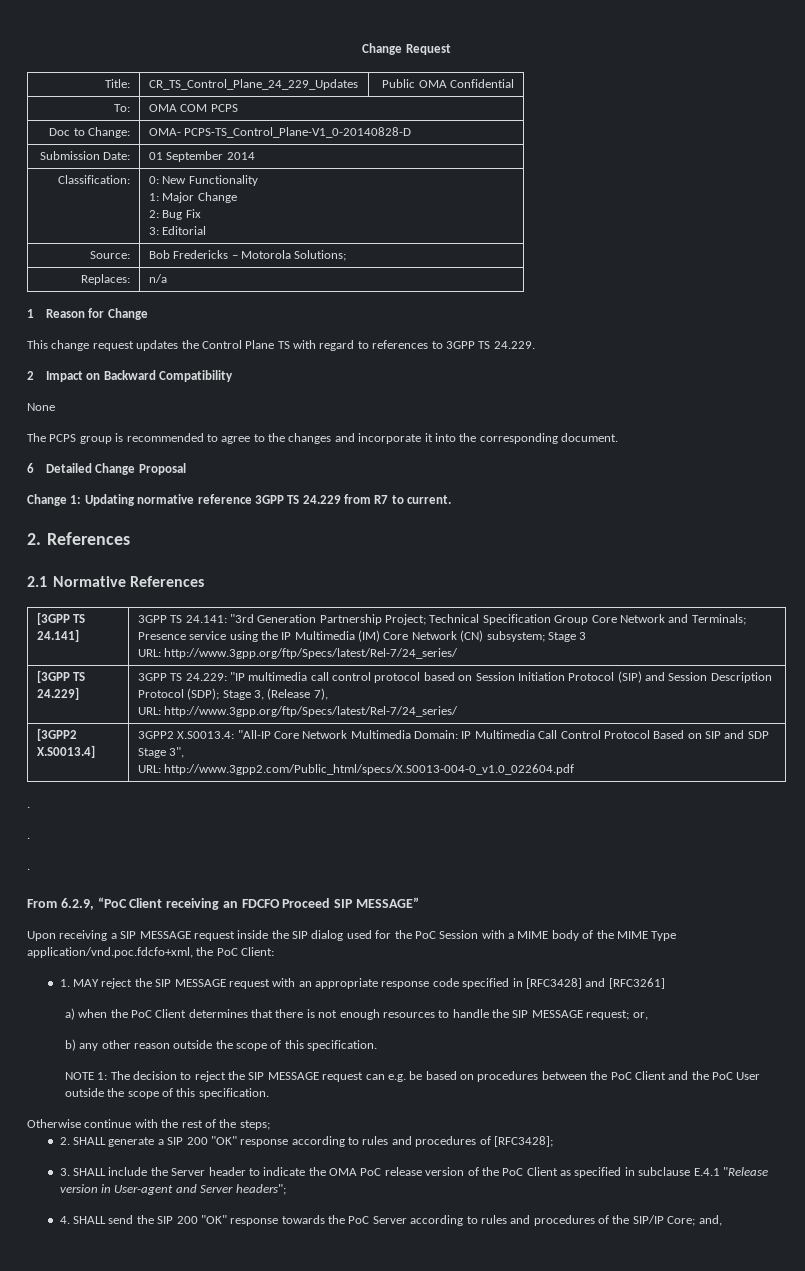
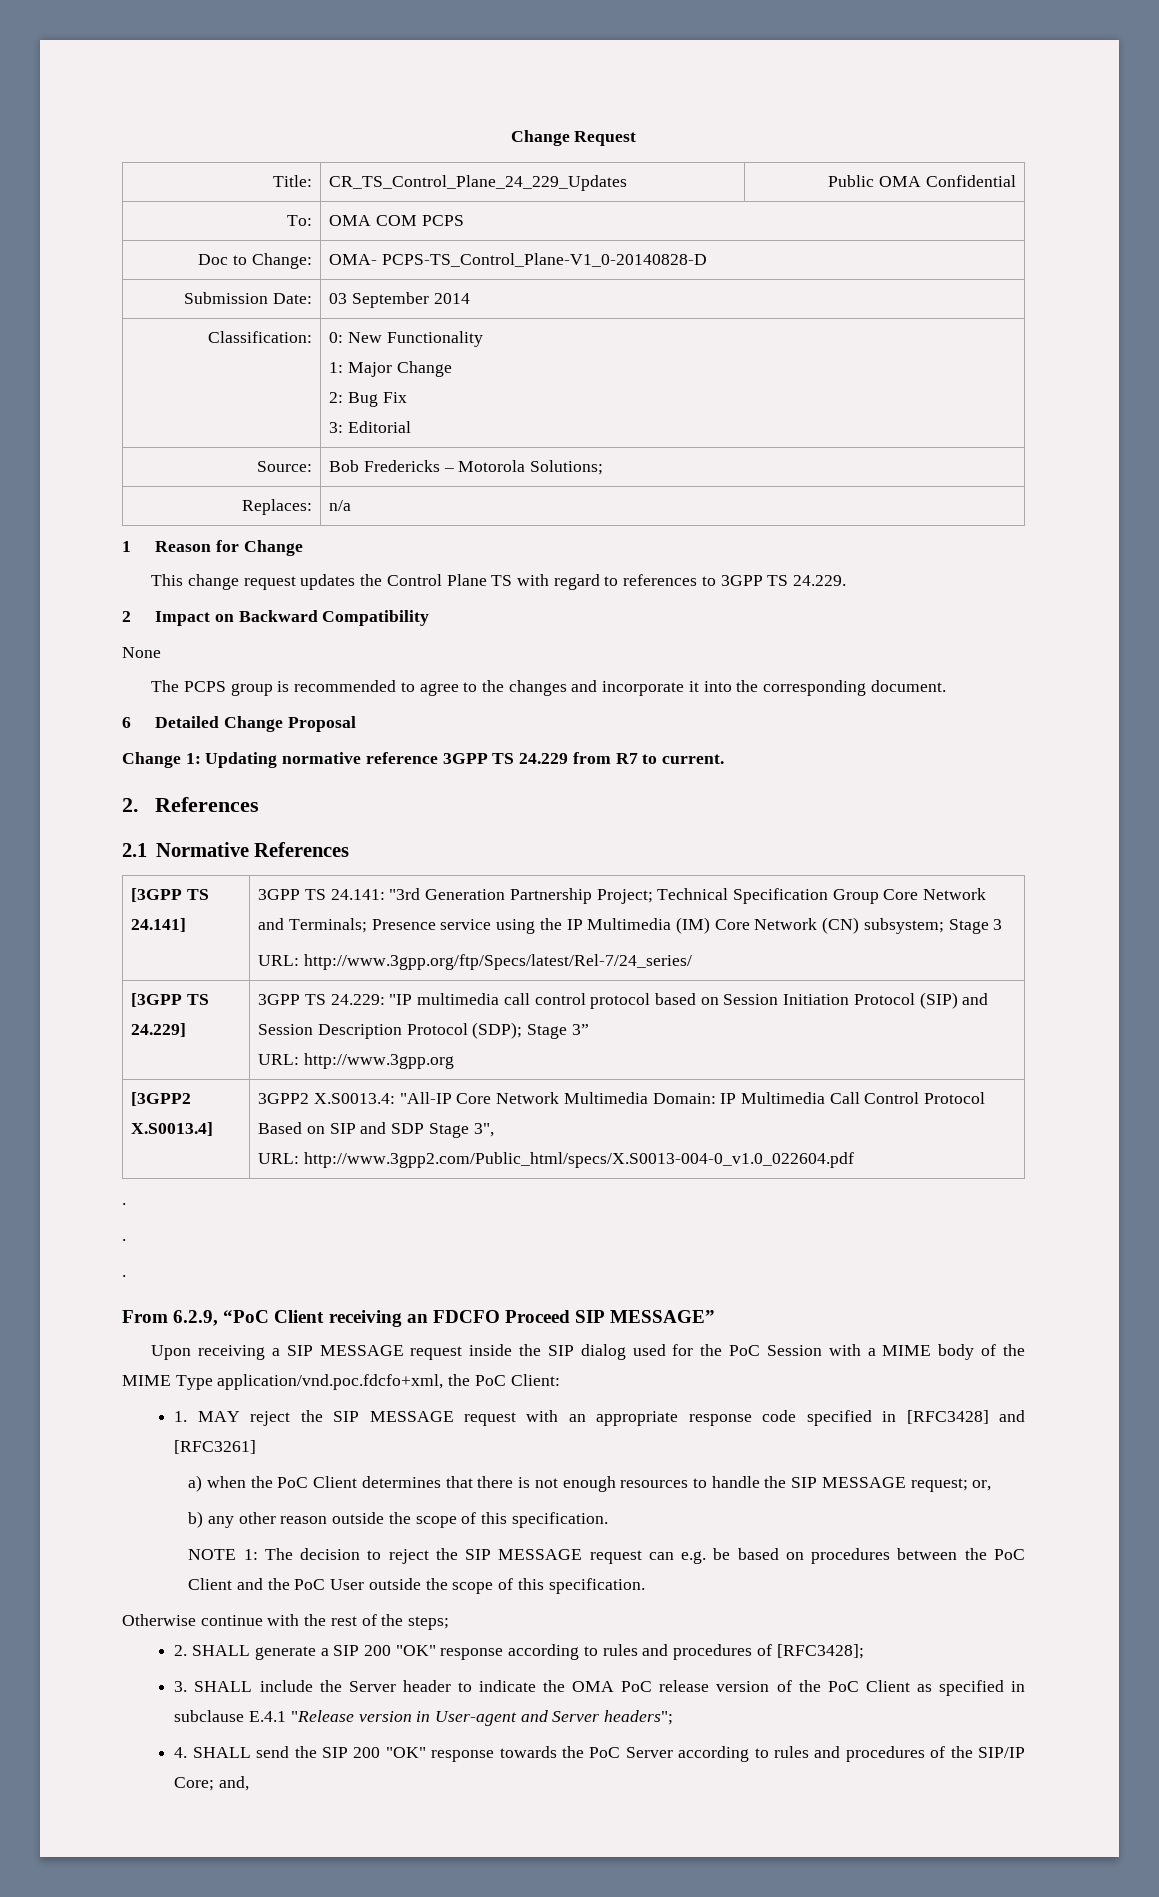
- Submission Date: | 01 September 2014
+ Submission Date: | 03 September 2014
- [3GPP TS 24.229] | 3GPP TS 24.229: "IP multimedia call control protocol based on Session Initiation Protocol (SIP) and Session Description Protocol (SDP); Stage 3, (Release 7),
- URL: http://www.3gpp.org/ftp/Specs/latest/Rel-7/24_series/
+ [3GPP TS 24.229] | 3GPP TS 24.229: "IP multimedia call control protocol based on Session Initiation Protocol (SIP) and Session Description Protocol (SDP); Stage 3”
+ URL: http://www.3gpp.org

